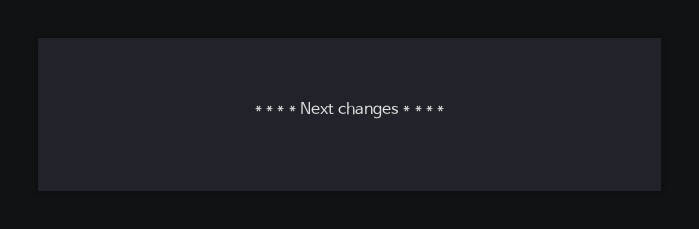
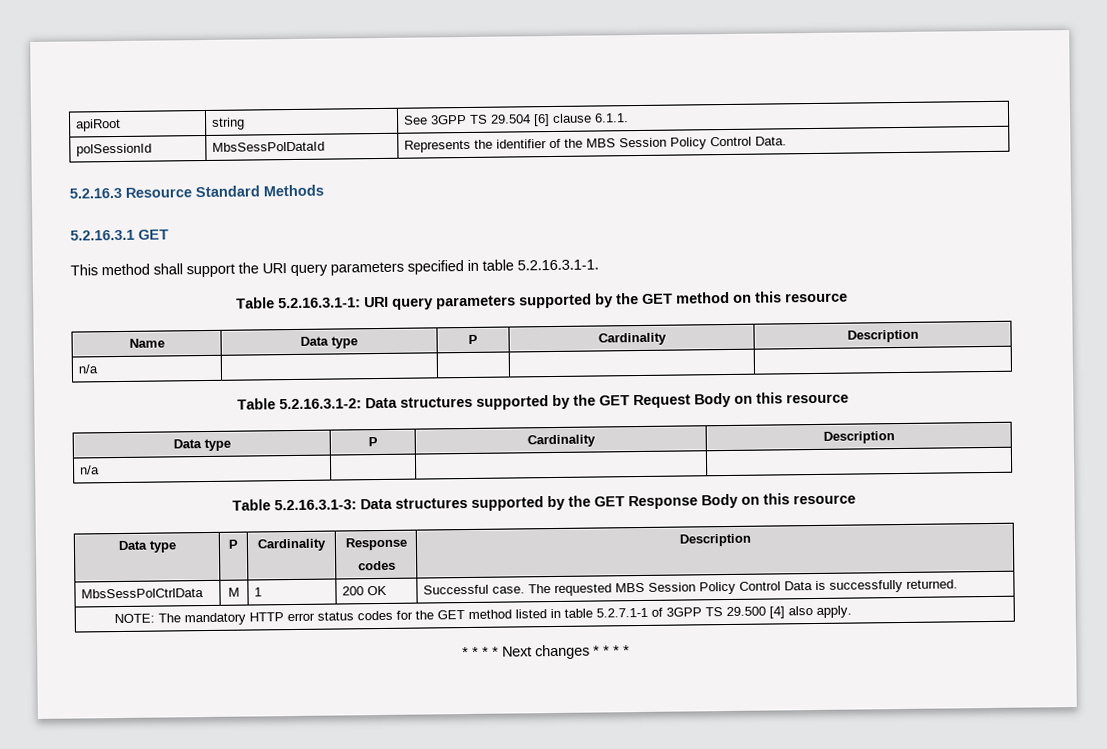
+ apiRoot | string | See 3GPP TS 29.504 [6] clause 6.1.1.
+ polSessionId | MbsSessPolDataId | Represents the identifier of the MBS Session Policy Control Data.
+ 5.2.16.3 Resource Standard Methods
+ 5.2.16.3.1 GET
+ This method shall support the URI query parameters specified in table 5.2.16.3.1-1.
+ Table 5.2.16.3.1-1: URI query parameters supported by the GET method on this resource
+ Name | Data type | P | Cardinality | Description
+ n/a | | | |
+ Table 5.2.16.3.1-2: Data structures supported by the GET Request Body on this resource
+ Data type | P | Cardinality | Description
+ n/a | | |
+ Table 5.2.16.3.1-3: Data structures supported by the GET Response Body on this resource
+ Data type | P | Cardinality | Response
+ codes | Description
+ MbsSessPolCtrlData | M | 1 | 200 OK | Successful case. The requested MBS Session Policy Control Data is successfully returned.
+ NOTE: The mandatory HTTP error status codes for the GET method listed in table 5.2.7.1-1 of 3GPP TS 29.500 [4] also apply.

